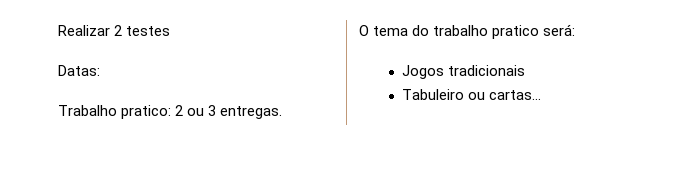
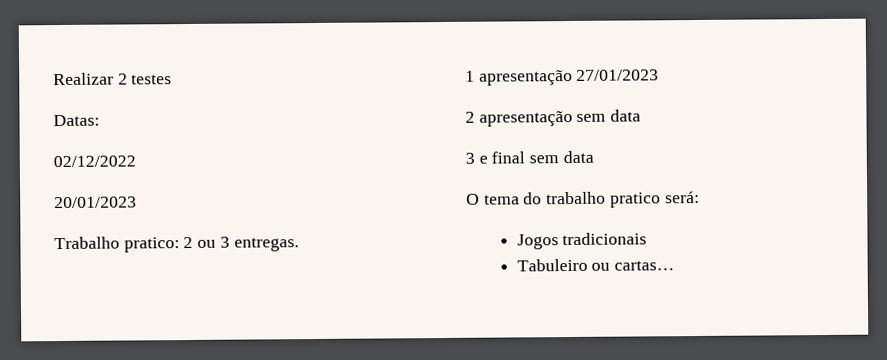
+ 02/12/2022
+ 20/01/2023
+ 1 apresentação 27/01/2023
+ 2 apresentação sem data
+ 3 e final sem data

